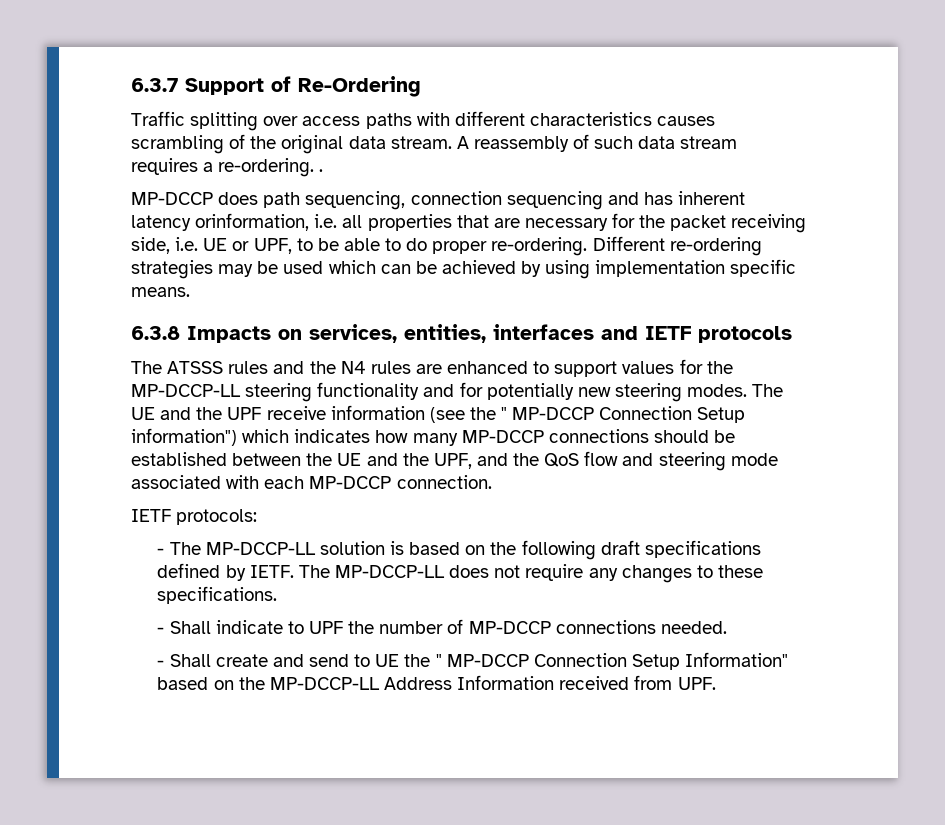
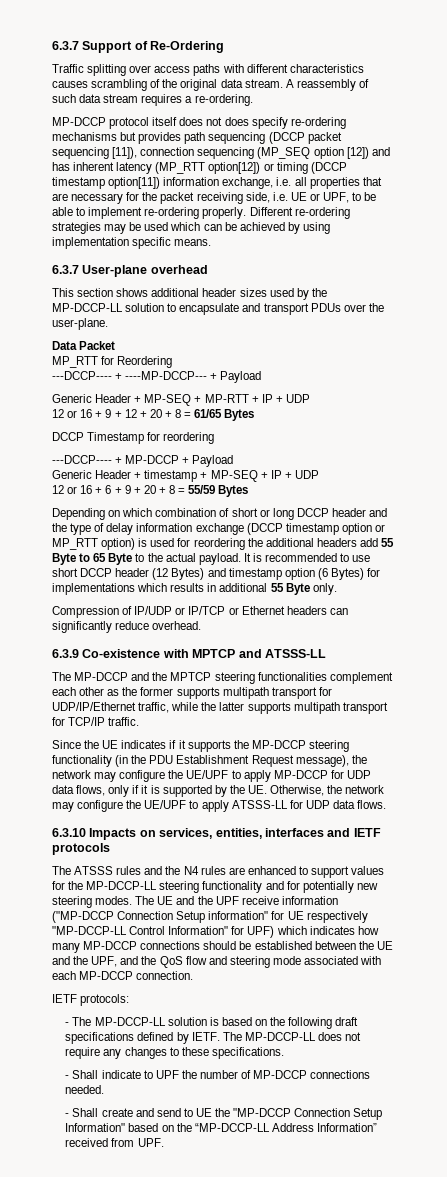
- A reassembly of such data stream requires a re-ordering. .
- MP-DCCP does path sequencing, connection sequencing and has inherent latency orinformation, i.e. all properties that are necessary for the packet receiving side, i.e. UE or UPF, to be able to do proper re-ordering.
+ A reassembly of such data stream requires a re-ordering.
+ MP-DCCP protocol itself does not does specify re-ordering mechanisms but provides path sequencing (DCCP packet sequencing [11]), connection sequencing (MP_SEQ option [12]) and has inherent latency (MP_RTT option[12]) or timing (DCCP timestamp option[11]) information exchange, i.e. all properties that are necessary for the packet receiving side, i.e. UE or UPF, to be able to implement re-ordering properly.
- 6.3.8 Impacts on services, entities, interfaces and IETF protocols
+ 6.3.7 User-plane overhead
+ This section shows additional header sizes used by the MP-DCCP-LL solution to encapsulate and transport PDUs over the user-plane.
+ Data Packet
+ MP_RTT for Reordering
+ ---DCCP---- + ----MP-DCCP--- + Payload
+ Generic Header + MP-SEQ + MP-RTT + IP + UDP
+ 12 or 16 + 9 + 12 + 20 + 8 = 61/65 Bytes
+ DCCP Timestamp for reordering
+ ---DCCP---- + MP-DCCP + Payload
+ Generic Header + timestamp + MP-SEQ + IP + UDP
+ 12 or 16 + 6 + 9 + 20 + 8 = 55/59 Bytes
+ Depending on which combination of short or long DCCP header and the type of delay information exchange (DCCP timestamp option or MP_RTT option) is used for reordering the additional headers add 55 Byte to 65 Byte to the actual payload. It is recommended to use short DCCP header (12 Bytes) and timestamp option (6 Bytes) for implementations which results in additional 55 Byte only.
+ Compression of IP/UDP or IP/TCP or Ethernet headers can significantly reduce overhead.
+ 6.3.9 Co-existence with MPTCP and ATSSS-LL
+ The MP-DCCP and the MPTCP steering functionalities complement each other as the former supports multipath transport for UDP/IP/Ethernet traffic, while the latter supports multipath transport for TCP/IP traffic.
+ Since the UE indicates if it supports the MP-DCCP steering functionality (in the PDU Establishment Request message), the network may configure the UE/UPF to apply MP-DCCP for UDP data flows, only if it is supported by the UE. Otherwise, the network may configure the UE/UPF to apply ATSSS-LL for UDP data flows.
+ 6.3.10 Impacts on services, entities, interfaces and IETF protocols
- The UE and the UPF receive information (see the " MP-DCCP Connection Setup information") which indicates how many MP-DCCP connections should be established between the UE and the UPF, and the QoS flow and steering mode associated with each MP-DCCP connection.
+ The UE and the UPF receive information ("MP-DCCP Connection Setup information" for UE respectively "MP-DCCP-LL Control Information" for UPF) which indicates how many MP-DCCP connections should be established between the UE and the UPF, and the QoS flow and steering mode associated with each MP-DCCP connection.
- - Shall create and send to UE the " MP-DCCP Connection Setup Information" based on the MP-DCCP-LL Address Information received from UPF.
+ - Shall create and send to UE the "MP-DCCP Connection Setup Information" based on the “MP-DCCP-LL Address Information” received from UPF.

